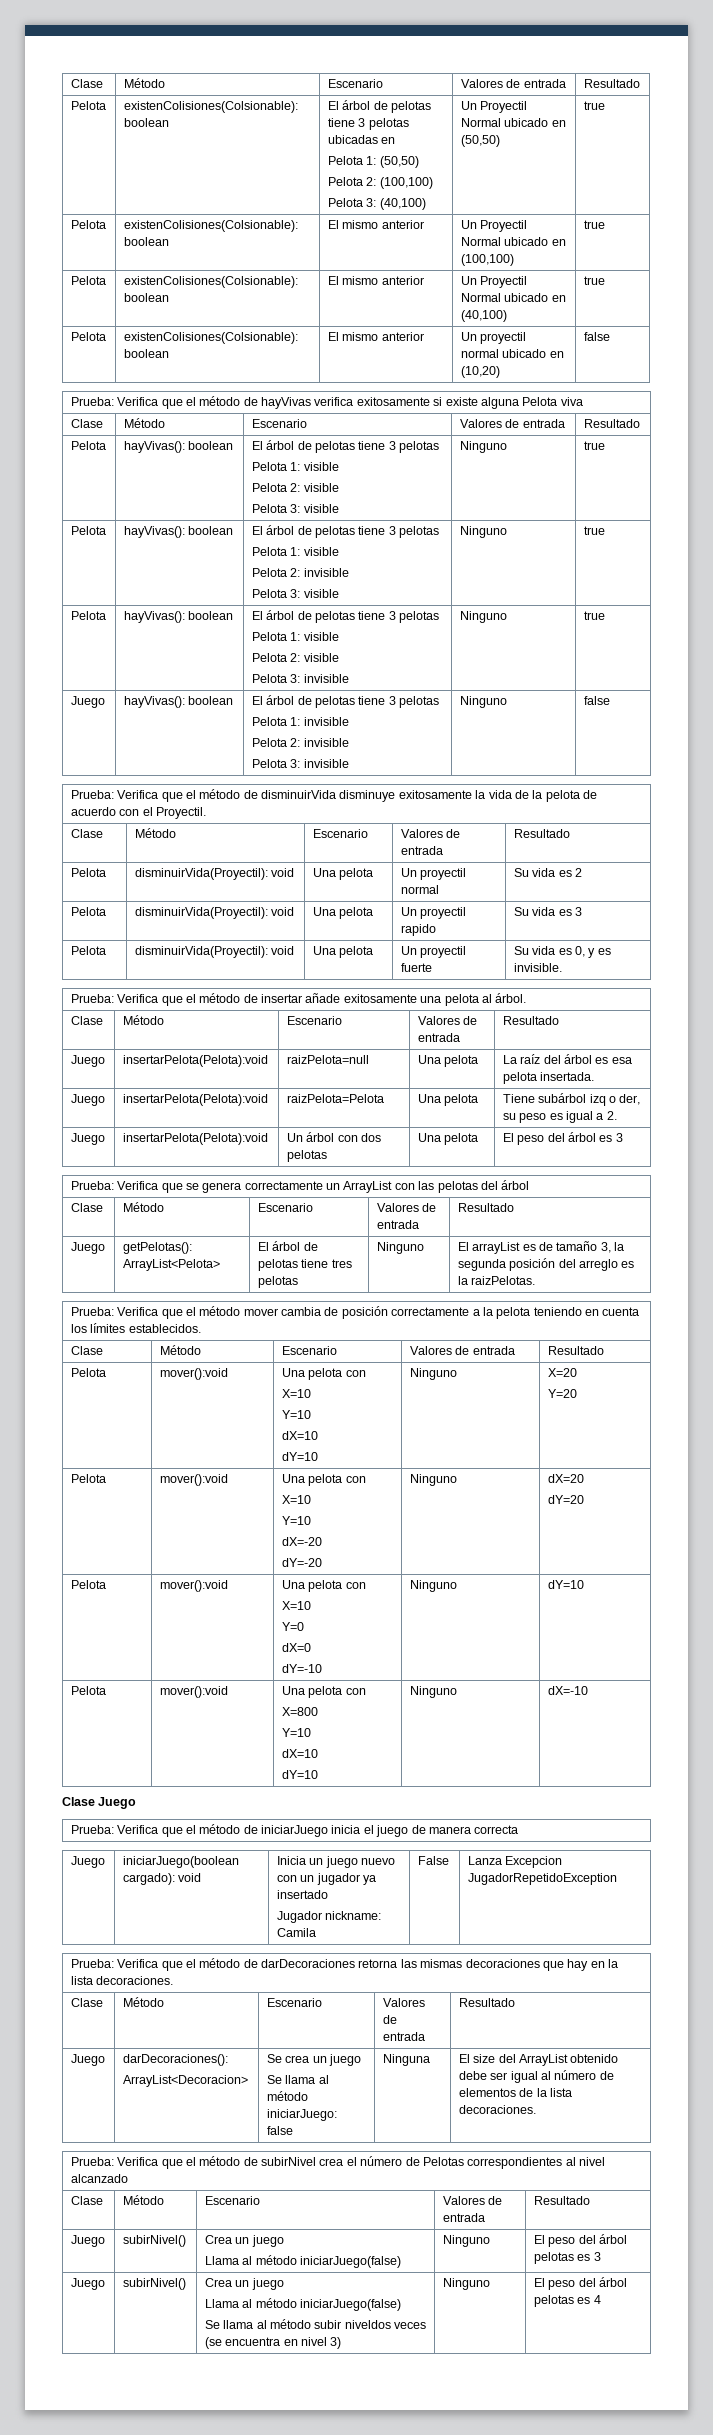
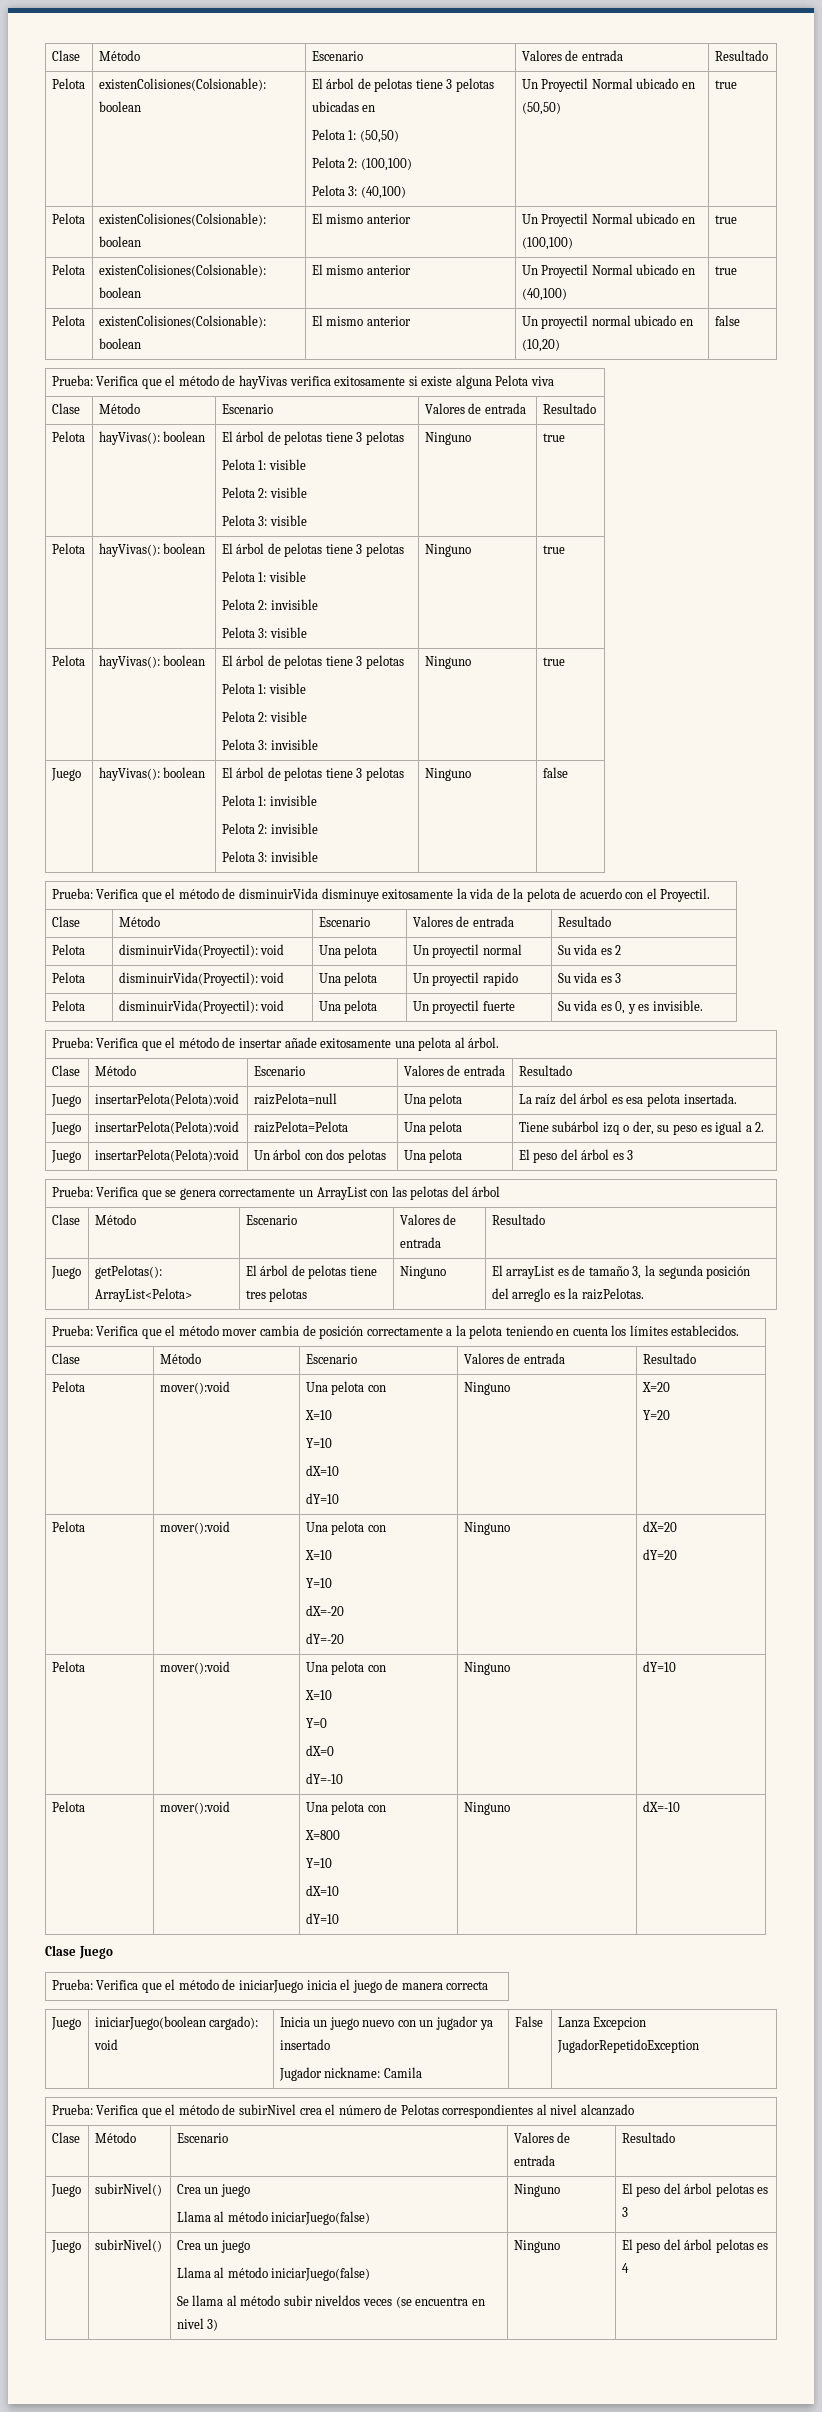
- Prueba: Verifica que el método de darDecoraciones retorna las mismas decoraciones que hay en la lista decoraciones.
- Clase | Método | Escenario | Valores de entrada | Resultado
- Juego | darDecoraciones():
- ArrayList<Decoracion> | Se crea un juego
- Se llama al método iniciarJuego: false | Ninguna | El size del ArrayList obtenido debe ser igual al número de elementos de la lista decoraciones.

